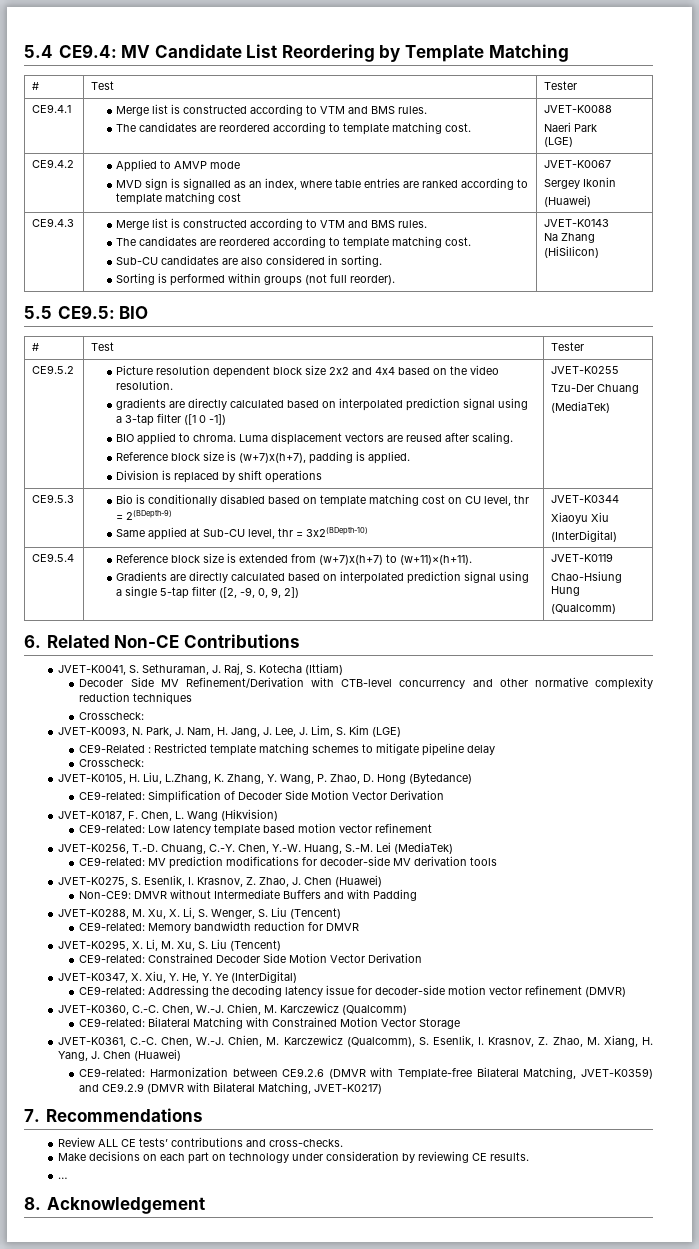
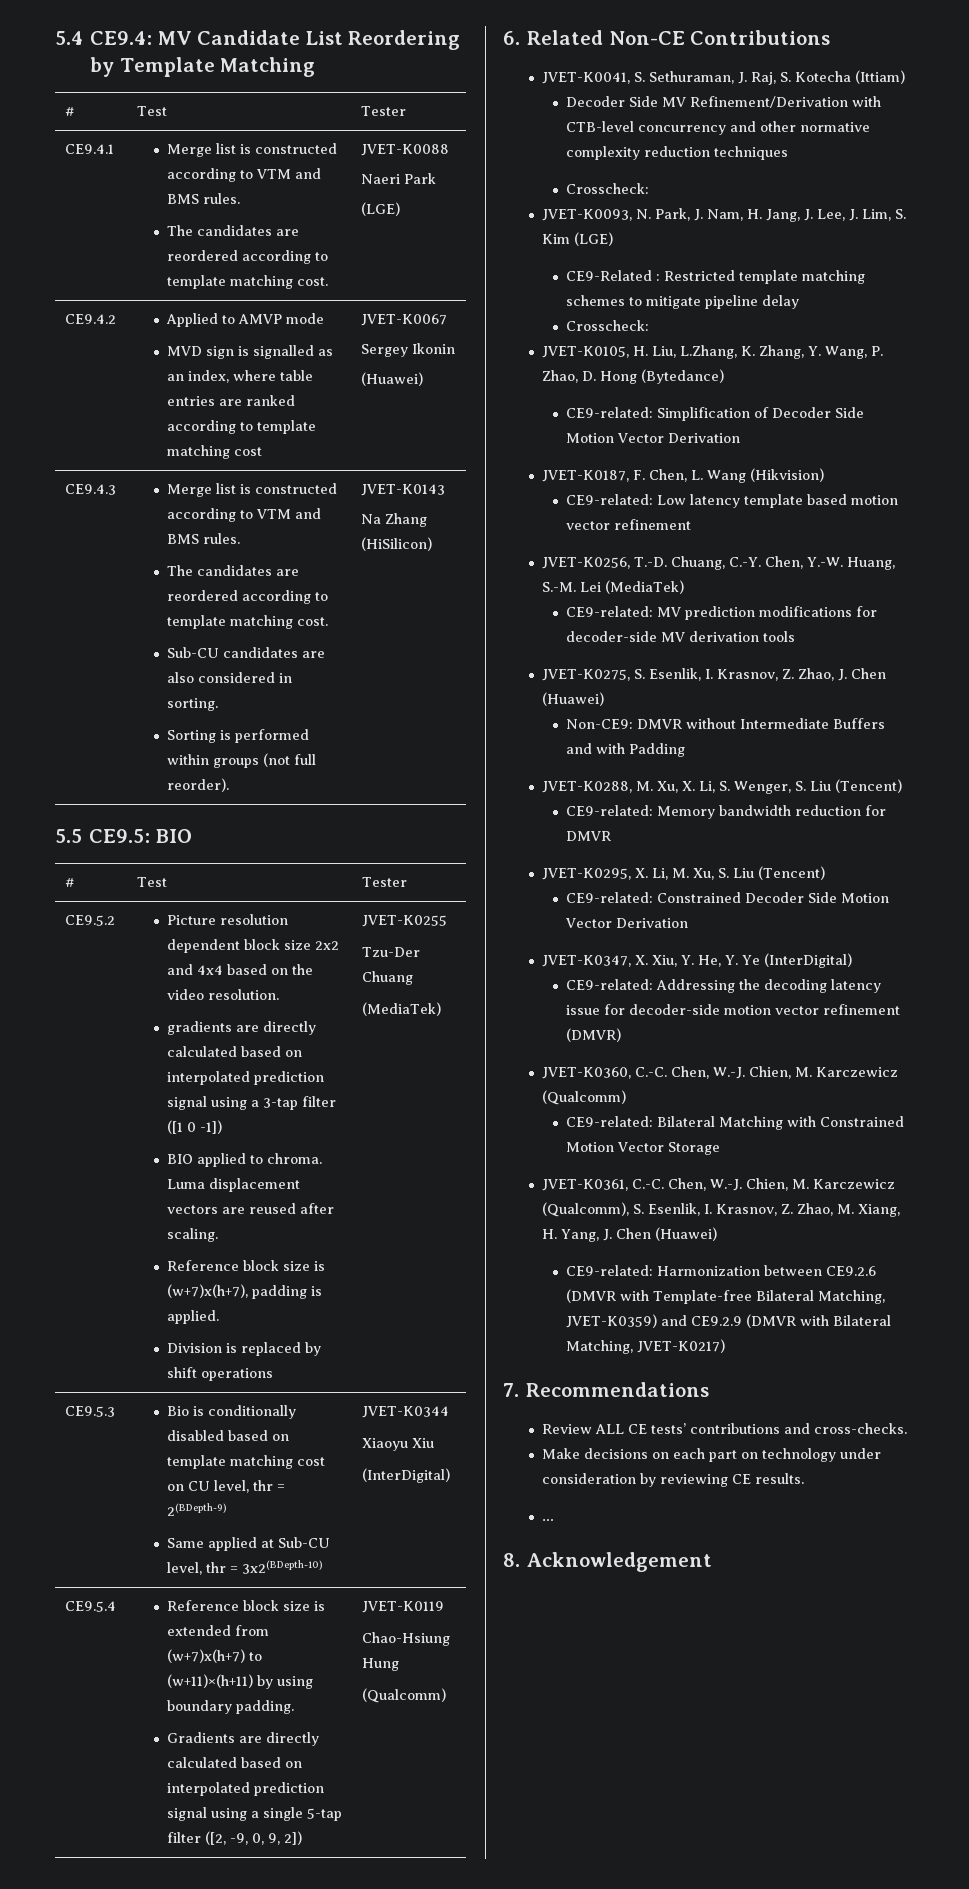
- CE9.5.4 | Reference block size is extended from (w+7)x(h+7) to (w+11)×(h+11).
+ CE9.5.4 | Reference block size is extended from (w+7)x(h+7) to (w+11)×(h+11) by using boundary padding.

